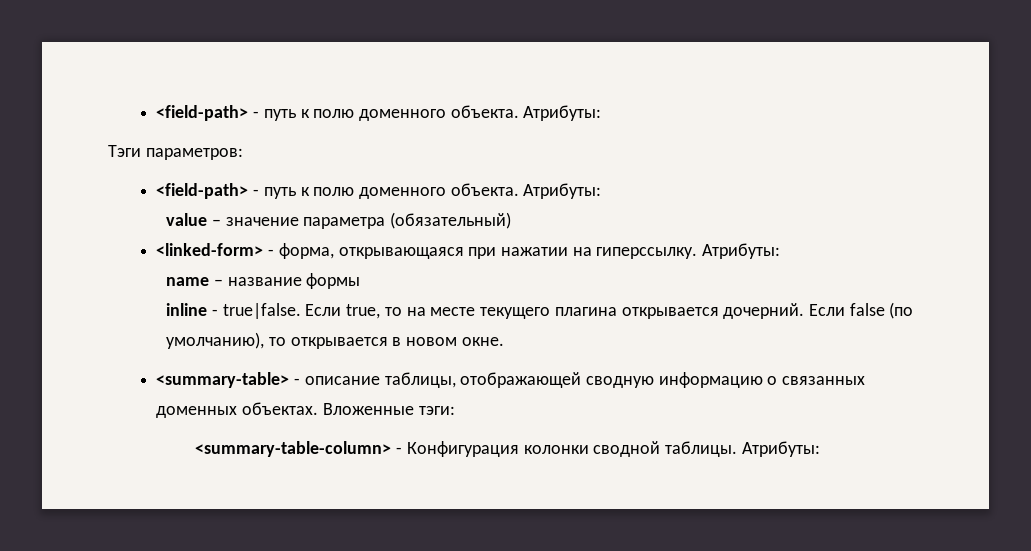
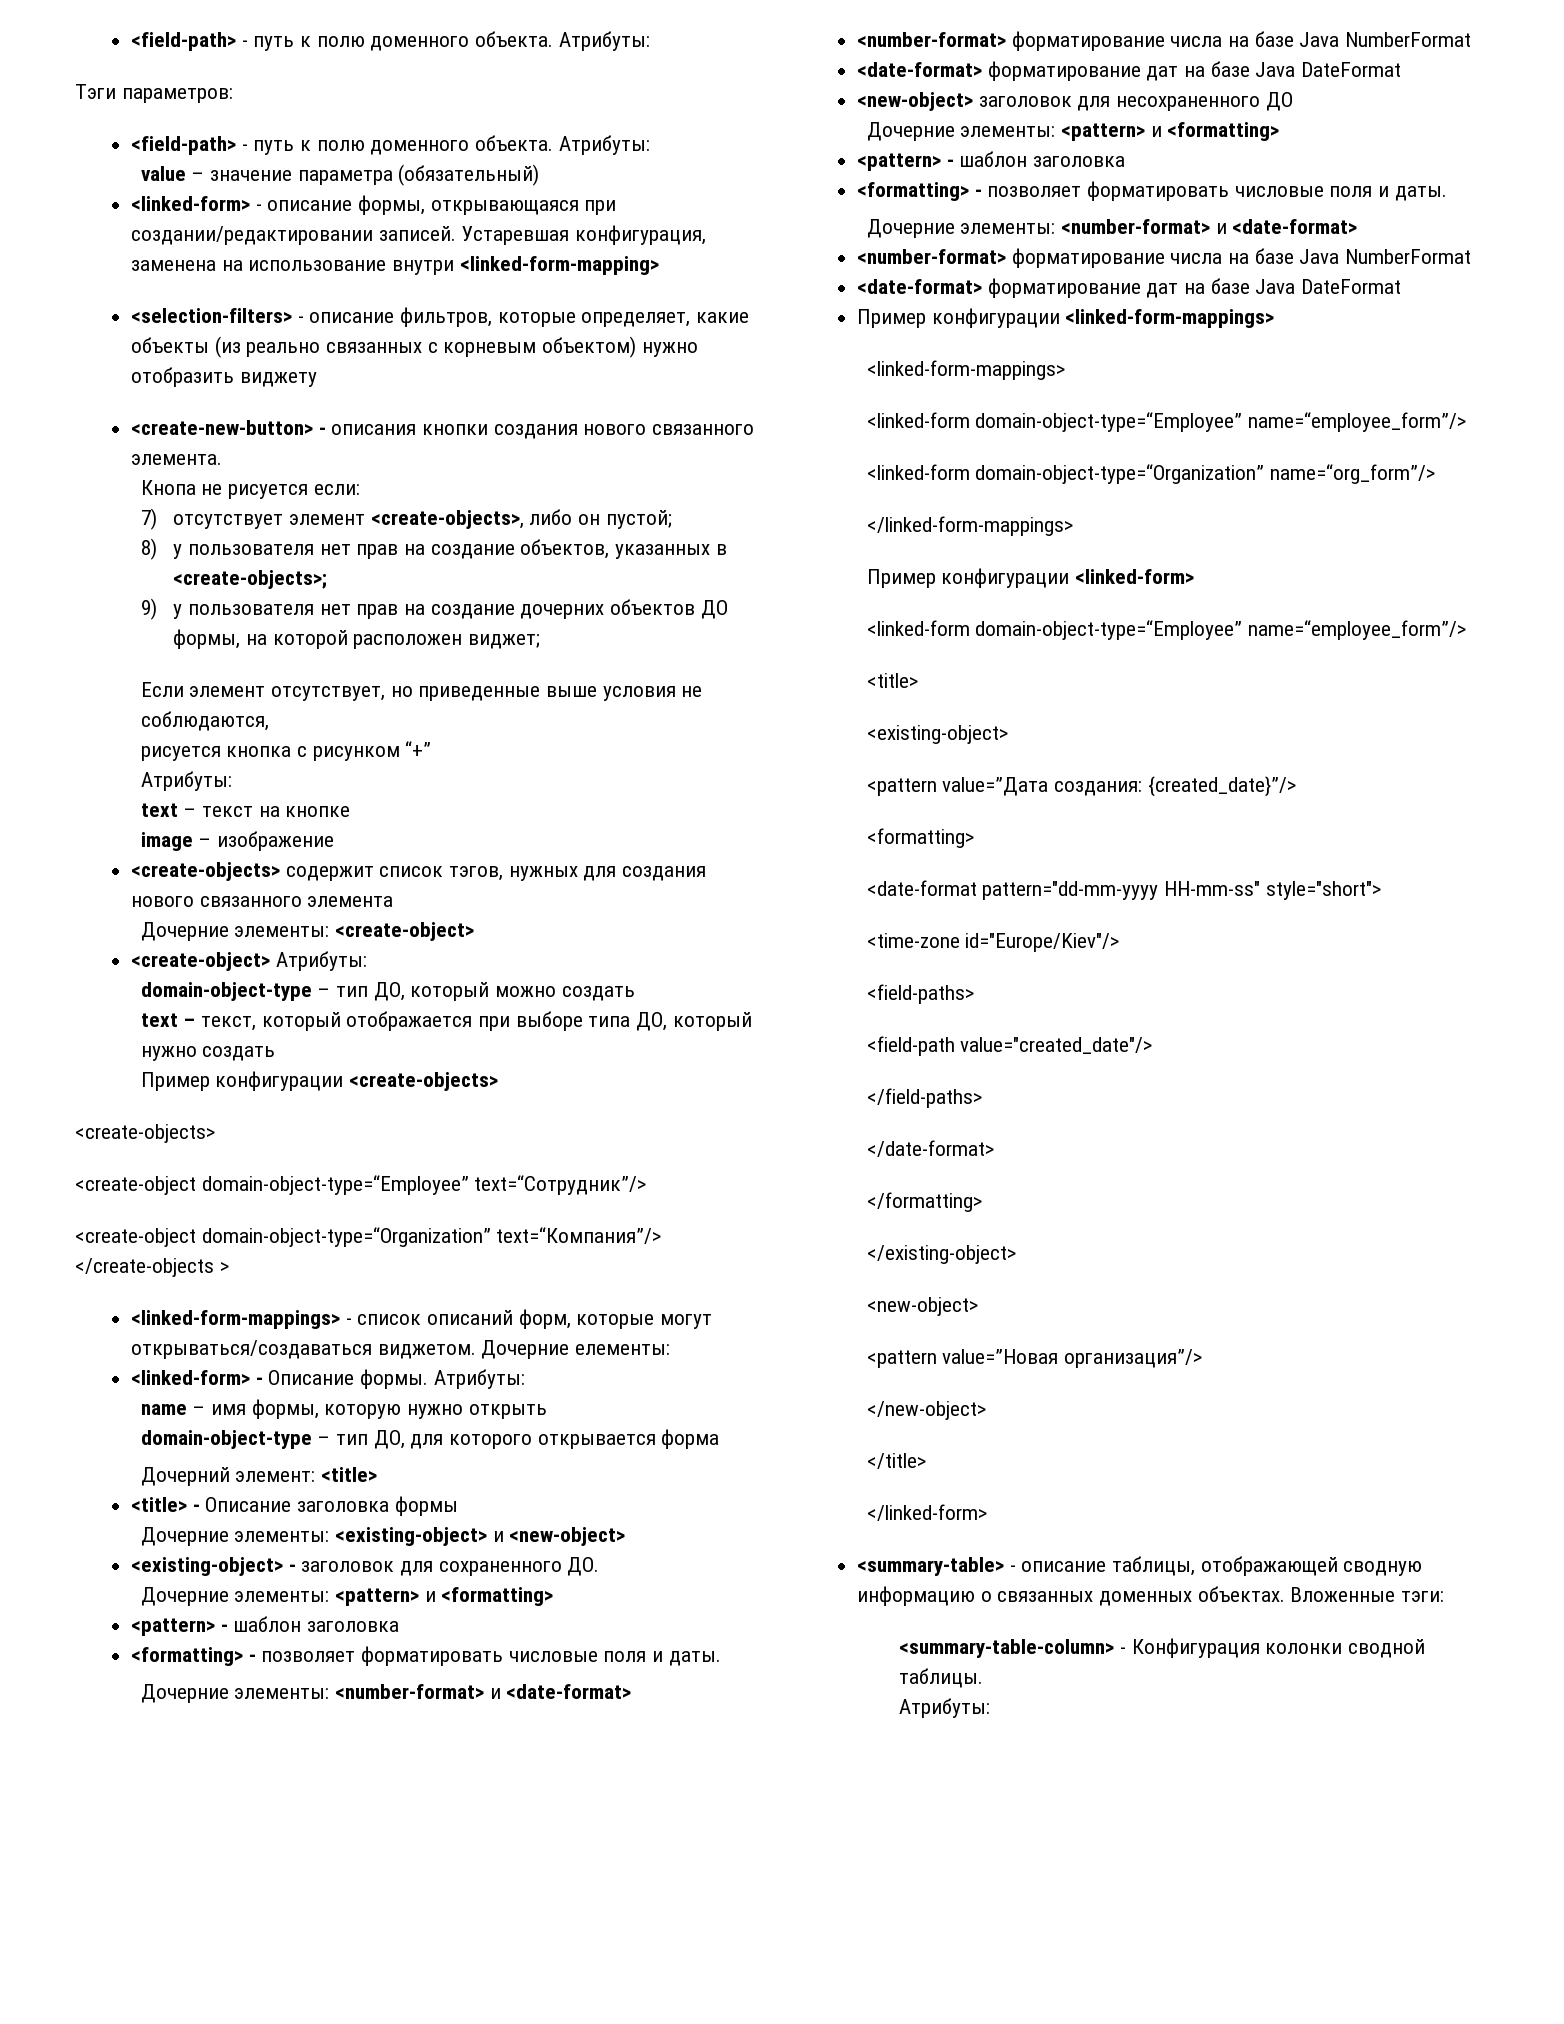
- <linked-form> - форма, открывающаяся при нажатии на гиперссылку. Атрибуты:
- name – название формы
- inline - true|false. Если true, то на месте текущего плагина открывается дочерний. Если false (по умолчанию), то открывается в новом окне.
+ <linked-form> - описание формы, открывающаяся при создании/редактировании записей. Устаревшая конфигурация, заменена на использование внутри <linked-form-mapping>
+ <selection-filters> - описание фильтров, которые определяет, какие объекты (из реально связанных с корневым объектом) нужно отобразить виджету
+ <create-new-button> - описания кнопки создания нового связанного элемента.
+ Кнопа не рисуется если:
+ 7) отсутствует элемент <create-objects>, либо он пустой;
+ 8) у пользователя нет прав на создание объектов, указанных в <create-objects>;
+ 9) у пользователя нет прав на создание дочерних объектов ДО формы, на которой расположен виджет;
+ Если элемент отсутствует, но приведенные выше условия не соблюдаются,
+ рисуется кнопка с рисунком “+”
+ Атрибуты:
+ text – текст на кнопке
+ image – изображение
+ <create-objects> содержит список тэгов, нужных для создания нового связанного элемента
+ Дочерние элементы: <create-object>
+ <create-object> Атрибуты:
+ domain-object-type – тип ДО, который можно создать
+ text – текст, который отображается при выборе типа ДО, который нужно создать
+ Пример конфигурации <create-objects>
+ <create-objects>
+ <create-object domain-object-type=“Employee” text=“Сотрудник”/>
+ <create-object domain-object-type=“Organization” text=“Компания”/> </create-objects >
+ <linked-form-mappings> - список описаний форм, которые могут открываться/создаваться виджетом. Дочерние елементы:
+ <linked-form> - Описание формы. Атрибуты:
+ name – имя формы, которую нужно открыть
+ domain-object-type – тип ДО, для которого открывается форма
+ Дочерний элемент: <title>
+ <title> - Описание заголовка формы
+ Дочерние элементы: <existing-object> и <new-object>
+ <existing-object> - заголовок для сохраненного ДО.
+ Дочерние элементы: <pattern> и <formatting>
+ <pattern> - шаблон заголовка
+ <formatting> - позволяет форматировать числовые поля и даты.
+ Дочерние элементы: <number-format> и <date-format>
+ <number-format> форматирование числа на базе Java NumberFormat
+ <date-format> форматирование дат на базе Java DateFormat
+ <new-object> заголовок для несохраненного ДО
+ Дочерние элементы: <pattern> и <formatting>
+ <pattern> - шаблон заголовка
+ <formatting> - позволяет форматировать числовые поля и даты.
+ Дочерние элементы: <number-format> и <date-format>
+ <number-format> форматирование числа на базе Java NumberFormat
+ <date-format> форматирование дат на базе Java DateFormat
+ Пример конфигурации <linked-form-mappings>
+ <linked-form-mappings>
+ <linked-form domain-object-type=“Employee” name=“employee_form”/>
+ <linked-form domain-object-type=“Organization” name=“org_form”/>
+ </linked-form-mappings>
+ Пример конфигурации <linked-form>
+ <linked-form domain-object-type=“Employee” name=“employee_form”/>
+ <title>
+ <existing-object>
+ <pattern value=”Дата создания: {created_date}”/>
+ <formatting>
+ <date-format pattern="dd-mm-yyyy HH-mm-ss" style="short">
+ <time-zone id="Europe/Kiev"/>
+ <field-paths>
+ <field-path value="created_date"/>
+ </field-paths>
+ </date-format>
+ </formatting>
+ </existing-object>
+ <new-object>
+ <pattern value=”Новая организация”/>
+ </new-object>
+ </title>
+ </linked-form>
- <summary-table-column> - Конфигурация колонки сводной таблицы. Атрибуты:
+ <summary-table-column> - Конфигурация колонки сводной таблицы.
+ Атрибуты:

